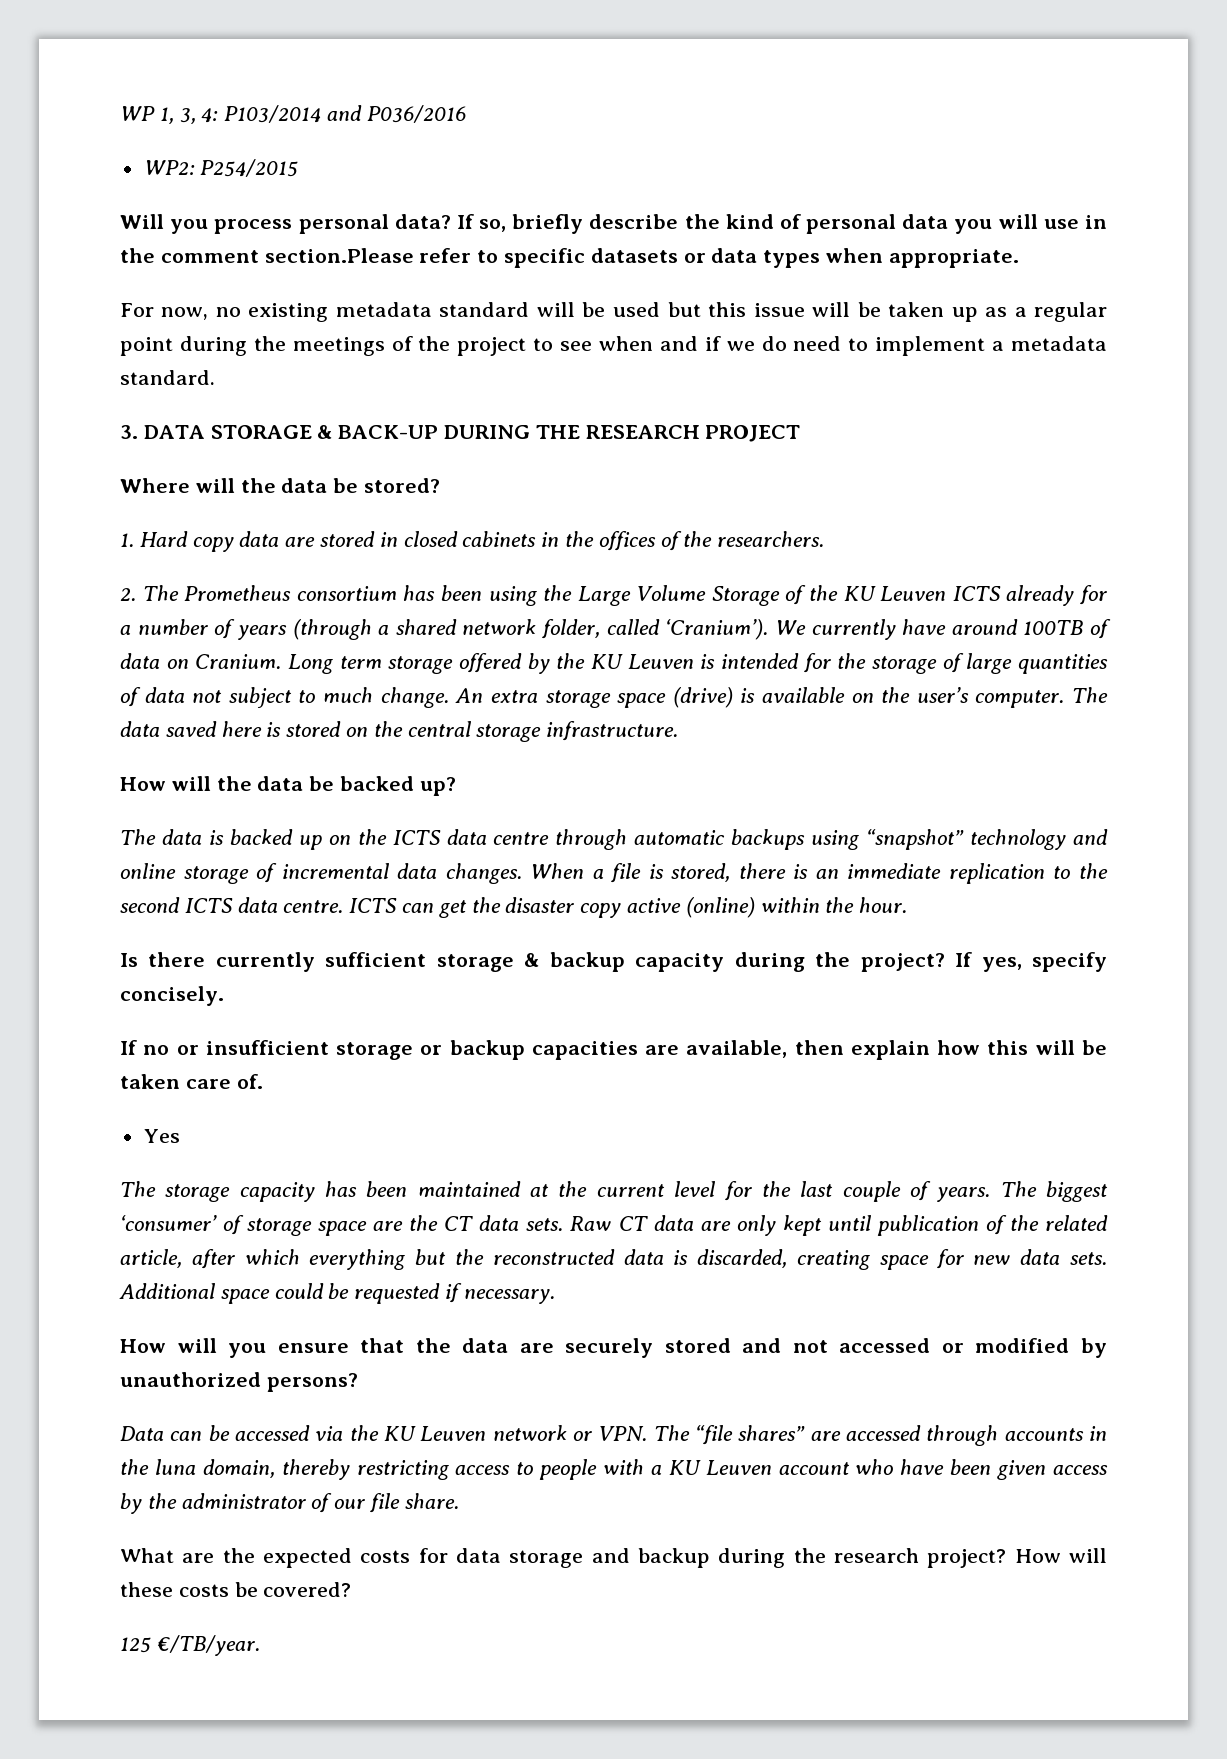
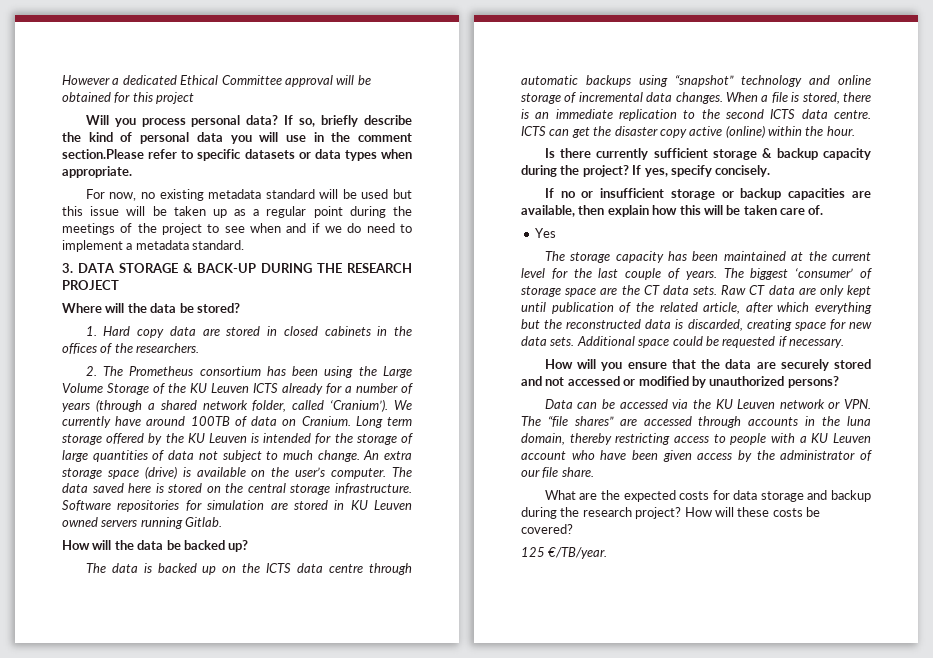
- WP 1, 3, 4: P103/2014 and P036/2016
- WP2: P254/2015
+ However a dedicated Ethical Committee approval will be obtained for this project
+ Software repositories for simulation are stored in KU Leuven owned servers running Gitlab.

